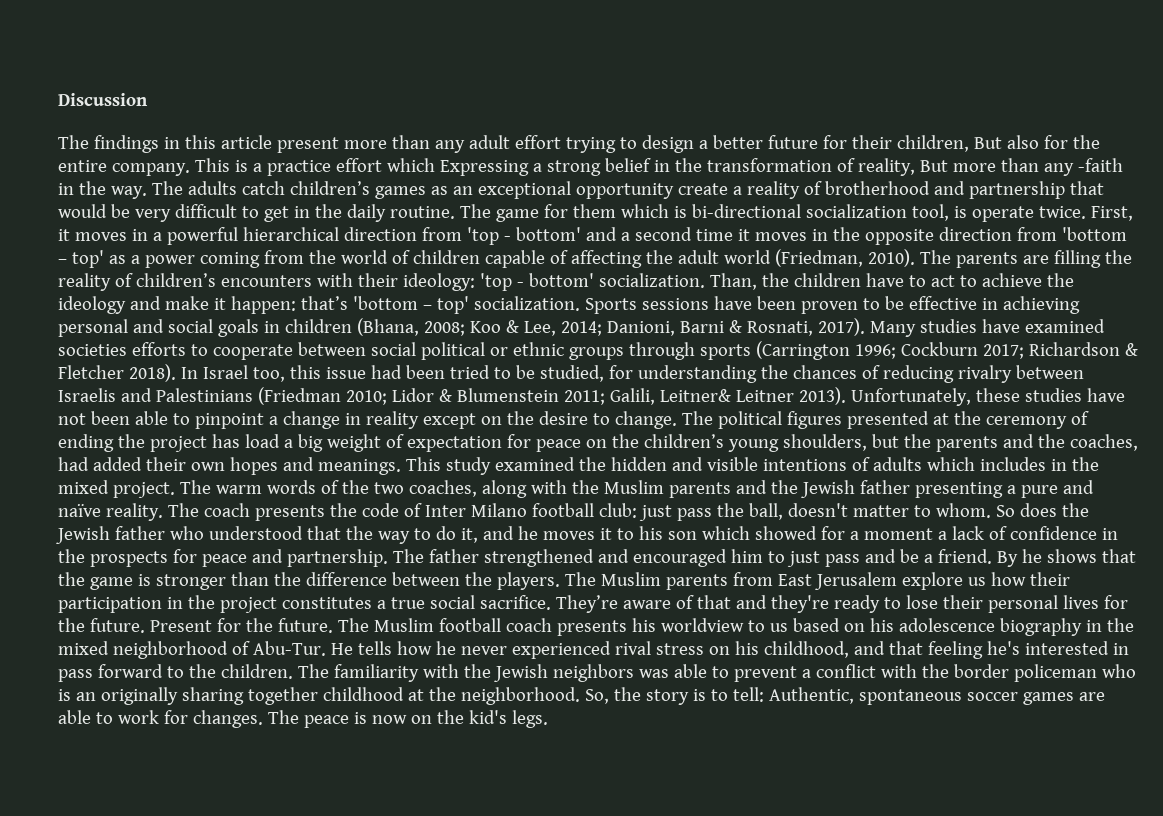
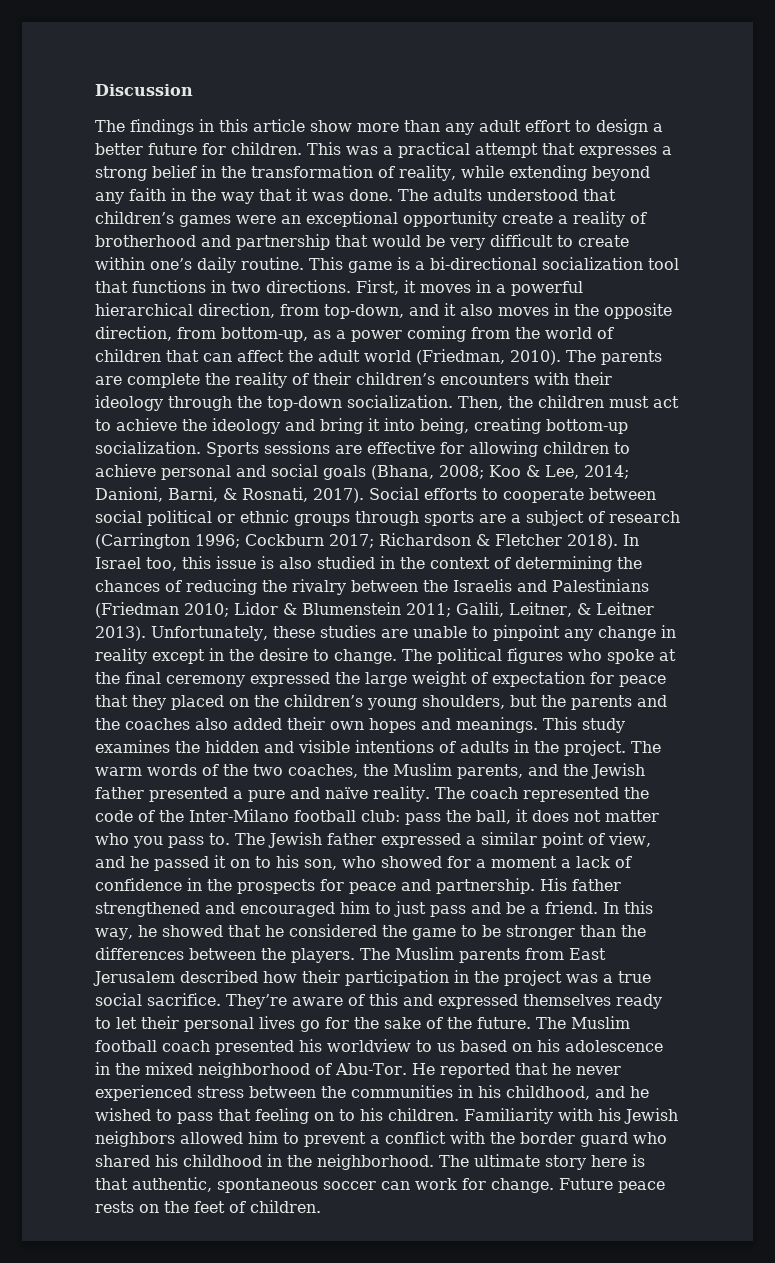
- The findings in this article present more than any adult effort trying to design a better future for their children, But also for the entire company. This is a practice effort which Expressing a strong belief in the transformation of reality, But more than any -faith in the way. The adults catch children’s games as an exceptional opportunity create a reality of brotherhood and partnership that would be very difficult to get in the daily routine. The game for them which is bi-directional socialization tool, is operate twice.
+ The findings in this article show more than any adult effort to design a better future for children. This was a practical attempt that expresses a strong belief in the transformation of reality, while extending beyond any faith in the way that it was done. The adults understood that children’s games were an exceptional opportunity create a reality of brotherhood and partnership that would be very difficult to create within one’s daily routine. This game is a bi-directional socialization tool that functions in two directions.
- First, it moves in a powerful hierarchical direction from 'top - bottom' and a second time it moves in the opposite direction from 'bottom – top' as a power coming from the world of children capable of affecting the adult world (Friedman, 2010).
+ First, it moves in a powerful hierarchical direction, from top-down, and it also moves in the opposite direction, from bottom-up, as a power coming from the world of children that can affect the adult world (Friedman, 2010).
- The parents are filling the reality of children’s encounters with their ideology: 'top - bottom' socialization. Than, the children have to act to achieve the ideology and make it happen: that’s 'bottom – top' socialization. Sports sessions have been proven to be effective in achieving personal and social goals in children (Bhana, 2008; Koo & Lee, 2014; Danioni, Barni & Rosnati, 2017).
+ The parents are complete the reality of their children’s encounters with their ideology through the top-down socialization. Then, the children must act to achieve the ideology and bring it into being, creating bottom-up socialization. Sports sessions are effective for allowing children to achieve personal and social goals (Bhana, 2008; Koo & Lee, 2014; Danioni, Barni, & Rosnati, 2017).
- Many studies have examined societies efforts to cooperate between social political or ethnic groups through sports (Carrington 1996; Cockburn 2017; Richardson & Fletcher 2018).
+ Social efforts to cooperate between social political or ethnic groups through sports are a subject of research (Carrington 1996; Cockburn 2017; Richardson & Fletcher 2018).
- In Israel too, this issue had been tried to be studied, for understanding the chances of reducing rivalry between Israelis and Palestinians (Friedman 2010; Lidor & Blumenstein 2011; Galili, Leitner& Leitner 2013).
+ In Israel too, this issue is also studied in the context of determining the chances of reducing the rivalry between the Israelis and Palestinians (Friedman 2010; Lidor & Blumenstein 2011; Galili, Leitner, & Leitner 2013).
- Unfortunately, these studies have not been able to pinpoint a change in reality except on the desire to change.
+ Unfortunately, these studies are unable to pinpoint any change in reality except in the desire to change.
- The political figures presented at the ceremony of ending the project has load a big weight of expectation for peace on the children’s young shoulders, but the parents and the coaches, had added their own hopes and meanings.
+ The political figures who spoke at the final ceremony expressed the large weight of expectation for peace that they placed on the children’s young shoulders, but the parents and the coaches also added their own hopes and meanings.
- This study examined the hidden and visible intentions of adults which includes in the mixed project.
+ This study examines the hidden and visible intentions of adults in the project.
- The warm words of the two coaches, along with the Muslim parents and the Jewish father presenting a pure and naïve reality.
+ The warm words of the two coaches, the Muslim parents, and the Jewish father presented a pure and naïve reality.
- The coach presents the code of Inter Milano football club: just pass the ball, doesn't matter to whom. So does the Jewish father who understood that the way to do it, and he moves it to his son which showed for a moment a lack of confidence in the prospects for peace and partnership.
+ The coach represented the code of the Inter-Milano football club: pass the ball, it does not matter who you pass to. The Jewish father expressed a similar point of view, and he passed it on to his son, who showed for a moment a lack of confidence in the prospects for peace and partnership.
- The father strengthened and encouraged him to just pass and be a friend.
+ His father strengthened and encouraged him to just pass and be a friend.
- By he shows that the game is stronger than the difference between the players.
+ In this way, he showed that he considered the game to be stronger than the differences between the players.
- The Muslim parents from East Jerusalem explore us how their participation in the project constitutes a true social sacrifice.
+ The Muslim parents from East Jerusalem described how their participation in the project was a true social sacrifice.
- They’re aware of that and they're ready to lose their personal lives for the future. Present for the future.
+ They’re aware of this and expressed themselves ready to let their personal lives go for the sake of the future.
- The Muslim football coach presents his worldview to us based on his adolescence biography in the mixed neighborhood of Abu-Tur. He tells how he never experienced rival stress on his childhood, and that feeling he's interested in pass forward to the children. The familiarity with the Jewish neighbors was able to prevent a conflict with the border policeman who is an originally sharing together childhood at the neighborhood. So, the story is to tell: Authentic, spontaneous soccer games are able to work for changes. The peace is now on the kid's legs.
+ The Muslim football coach presented his worldview to us based on his adolescence in the mixed neighborhood of Abu-Tor. He reported that he never experienced stress between the communities in his childhood, and he wished to pass that feeling on to his children. Familiarity with his Jewish neighbors allowed him to prevent a conflict with the border guard who shared his childhood in the neighborhood. The ultimate story here is that authentic, spontaneous soccer can work for change. Future peace rests on the feet of children.

